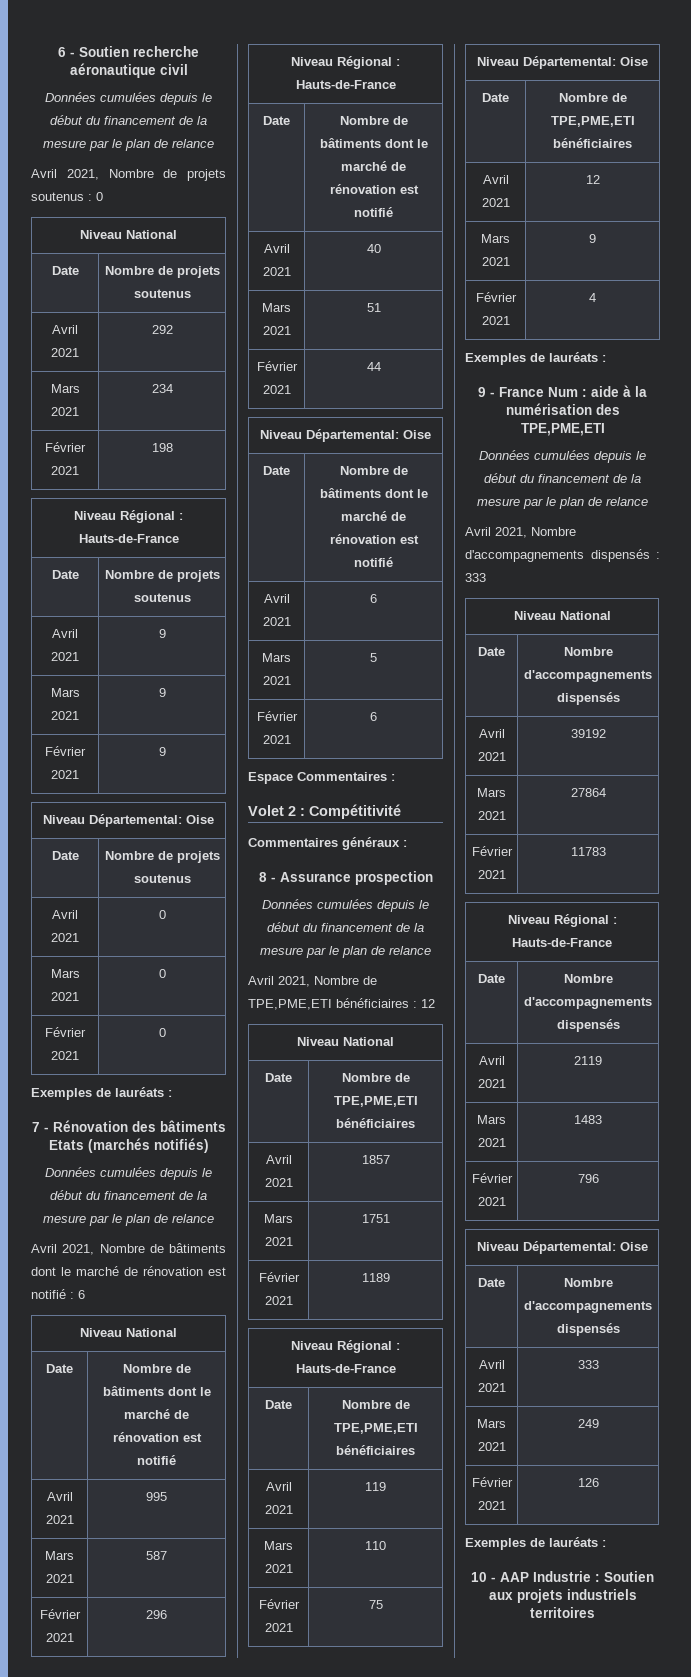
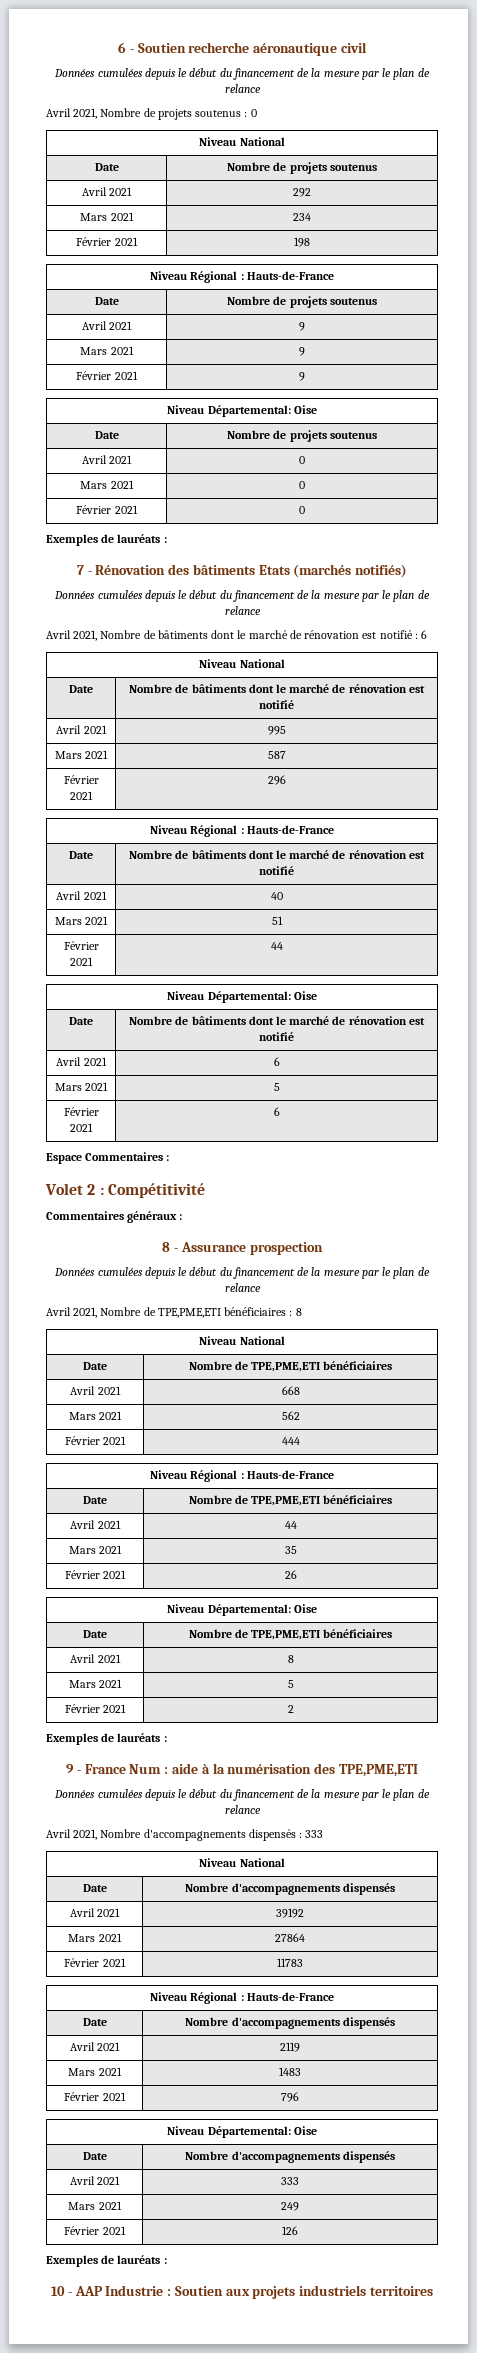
- Avril 2021, Nombre de TPE,PME,ETI bénéficiaires : 12
+ Avril 2021, Nombre de TPE,PME,ETI bénéficiaires : 8
- Avril 2021 | 1857
- Mars 2021 | 1751
- Février 2021 | 1189
+ Avril 2021 | 668
+ Mars 2021 | 562
+ Février 2021 | 444
- Avril 2021 | 119
- Mars 2021 | 110
- Février 2021 | 75
+ Avril 2021 | 44
+ Mars 2021 | 35
+ Février 2021 | 26
- Avril 2021 | 12
- Mars 2021 | 9
- Février 2021 | 4
+ Avril 2021 | 8
+ Mars 2021 | 5
+ Février 2021 | 2

